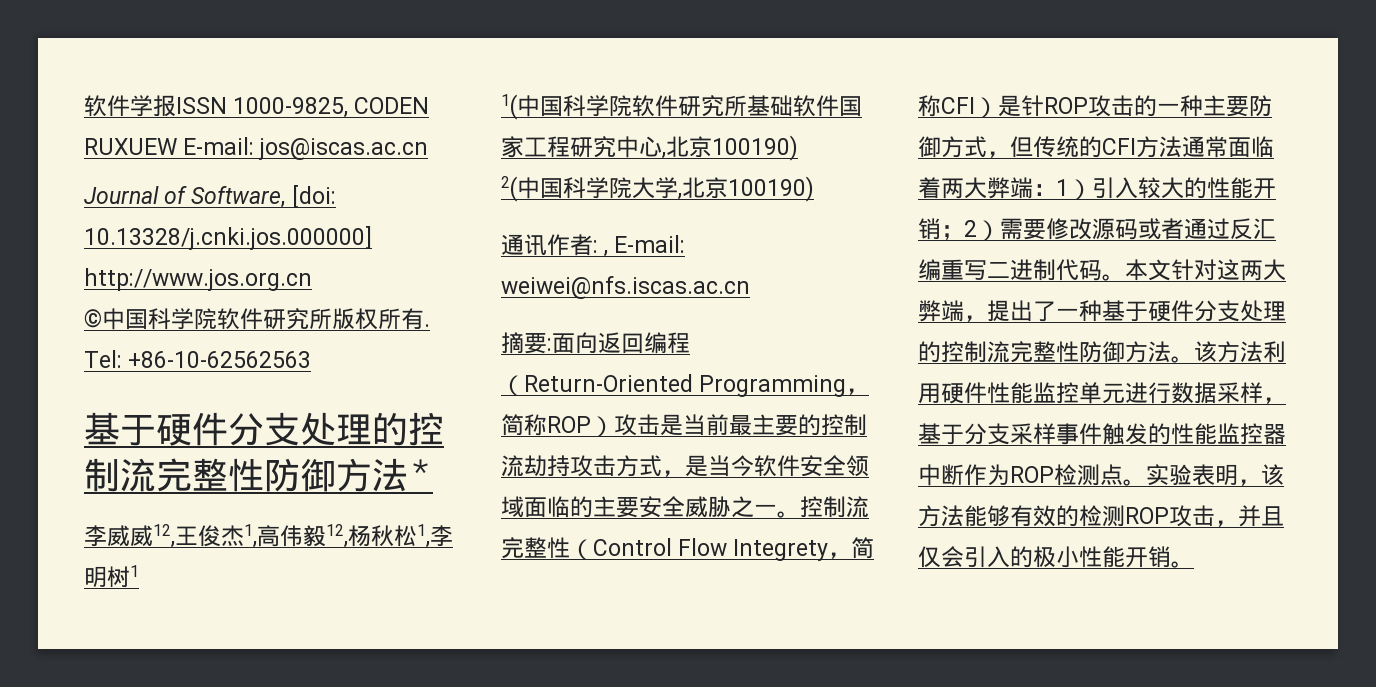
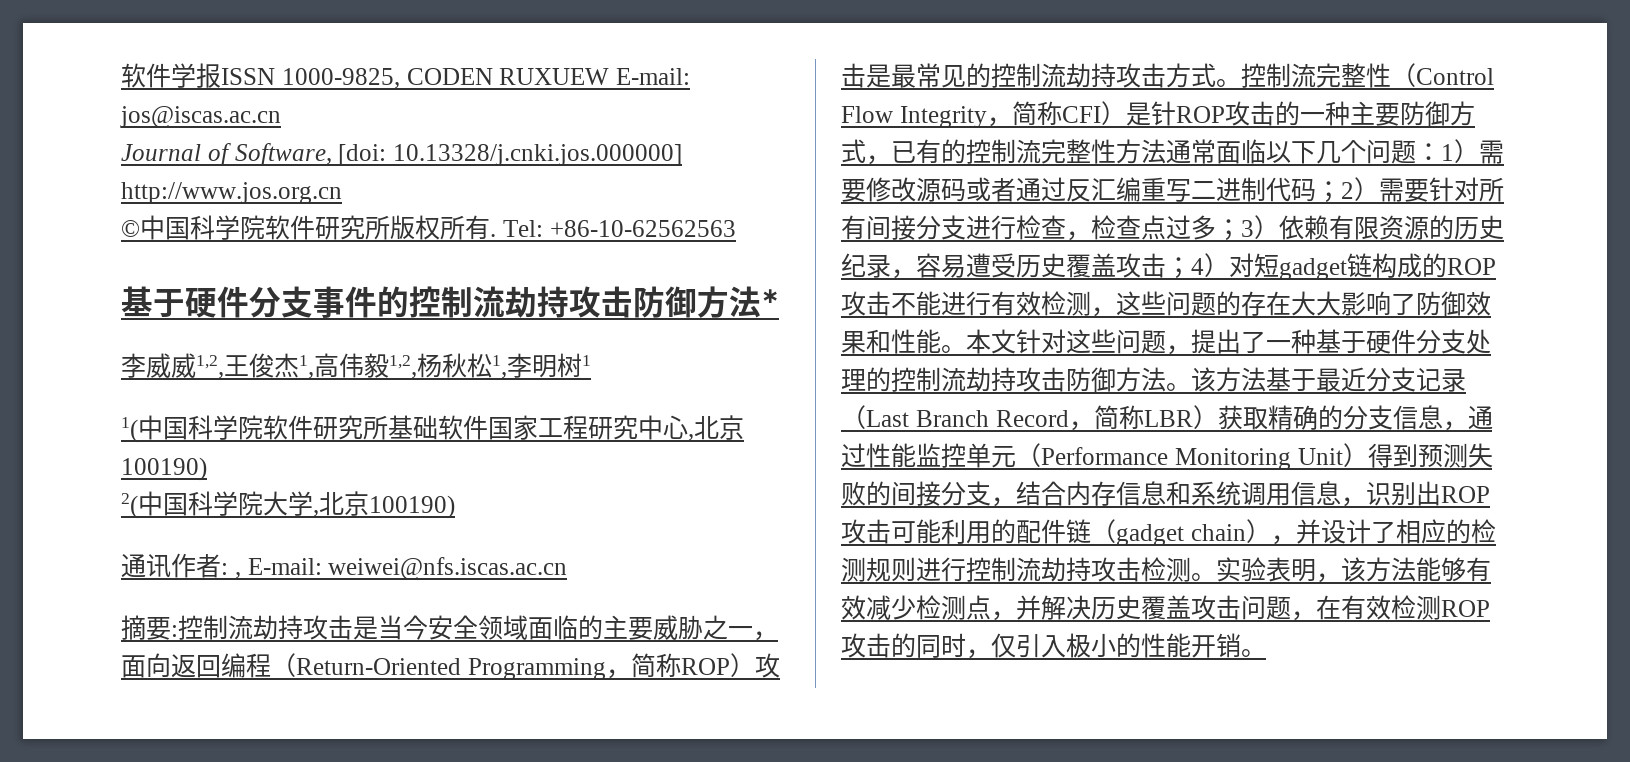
- 基于硬件分支处理的控制流完整性防御方法∗
+ 基于硬件分支事件的控制流劫持攻击防御方法∗
- 李威威12,王俊杰1,高伟毅12,杨秋松1,李明树1
+ 李威威1,2,王俊杰1,高伟毅1,2,杨秋松1,李明树1
- 摘要:面向返回编程（Return-Oriented Programming，简称ROP）攻击是当前最主要的控制流劫持攻击方式，是当今软件安全领域面临的主要安全威胁之一。
+ 摘要:控制流劫持攻击是当今安全领域面临的主要威胁之一，面向返回编程（Return-Oriented Programming，简称ROP）攻击是最常见的控制流劫持攻击方式。
- 控制流完整性（Control Flow Integrety，简称CFI）是针ROP攻击的一种主要防御方式，但传统的CFI方法通常面临着两大弊端：1）引入较大的性能开销；2）需要修改源码或者通过反汇编重写二进制代码。
+ 控制流完整性（Control Flow Integrity，简称CFI）是针ROP攻击的一种主要防御方式，已有的控制流完整性方法通常面临以下几个问题：1）需要修改源码或者通过反汇编重写二进制代码；2）需要针对所有间接分支进行检查，检查点过多；3）依赖有限资源的历史纪录，容易遭受历史覆盖攻击；4）对短gadget链构成的ROP攻击不能进行有效检测，这些问题的存在大大影响了防御效果和性能。
- 本文针对这两大弊端，提出了一种基于硬件分支处理的控制流完整性防御方法。
+ 本文针对这些问题，提出了一种基于硬件分支处理的控制流劫持攻击防御方法。
- 该方法利用硬件性能监控单元进行数据采样，基于分支采样事件触发的性能监控器中断作为ROP检测点。
+ 该方法基于最近分支记录（Last Branch Record，简称LBR）获取精确的分支信息，通过性能监控单元（Performance Monitoring Unit）得到预测失败的间接分支，结合内存信息和系统调用信息，识别出ROP攻击可能利用的配件链（gadget chain），并设计了相应的检测规则进行控制流劫持攻击检测。
- 实验表明，该方法能够有效的检测ROP攻击，并且仅会引入的极小性能开销。
+ 实验表明，该方法能够有效减少检测点，并解决历史覆盖攻击问题，在有效检测ROP攻击的同时，仅引入极小的性能开销。

